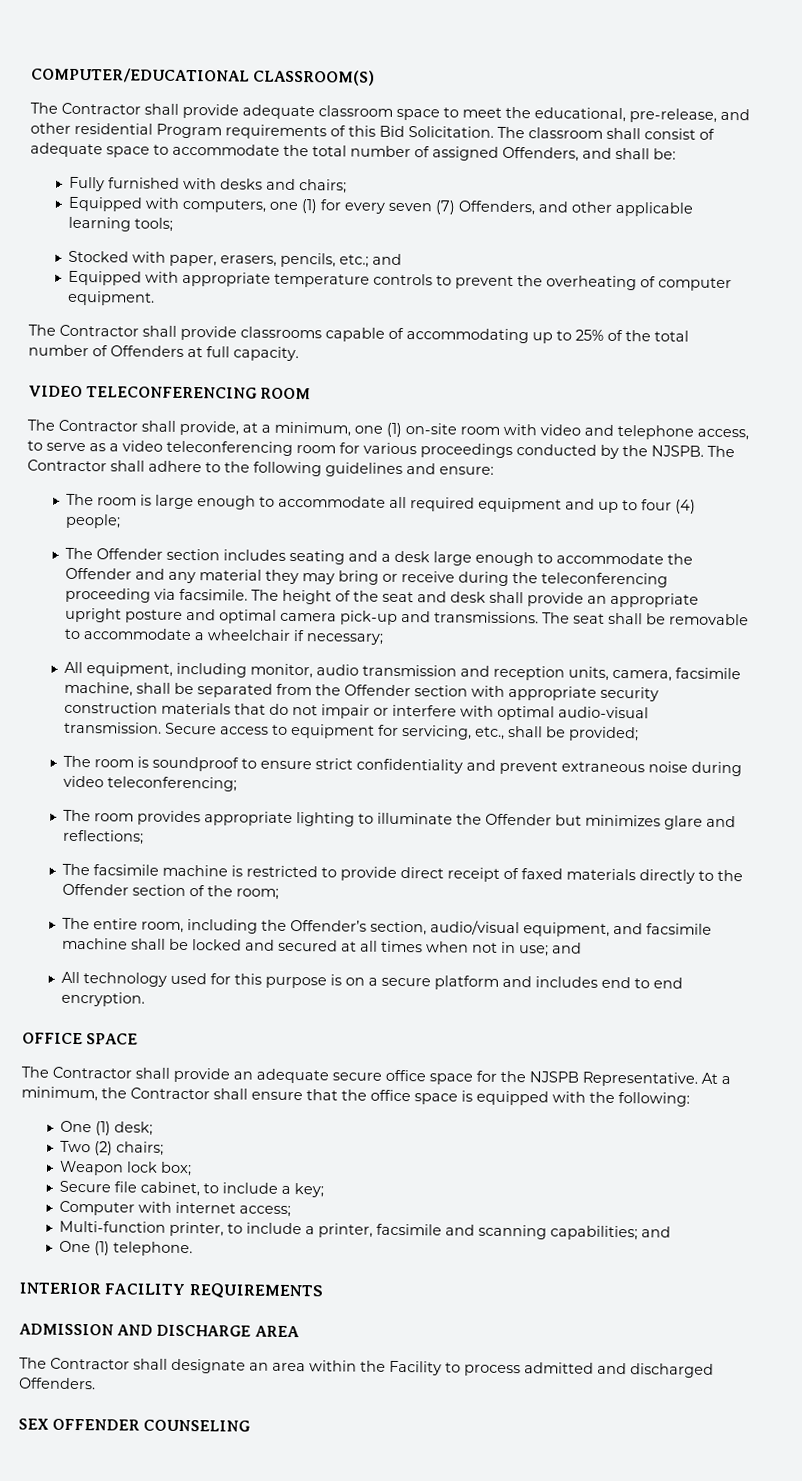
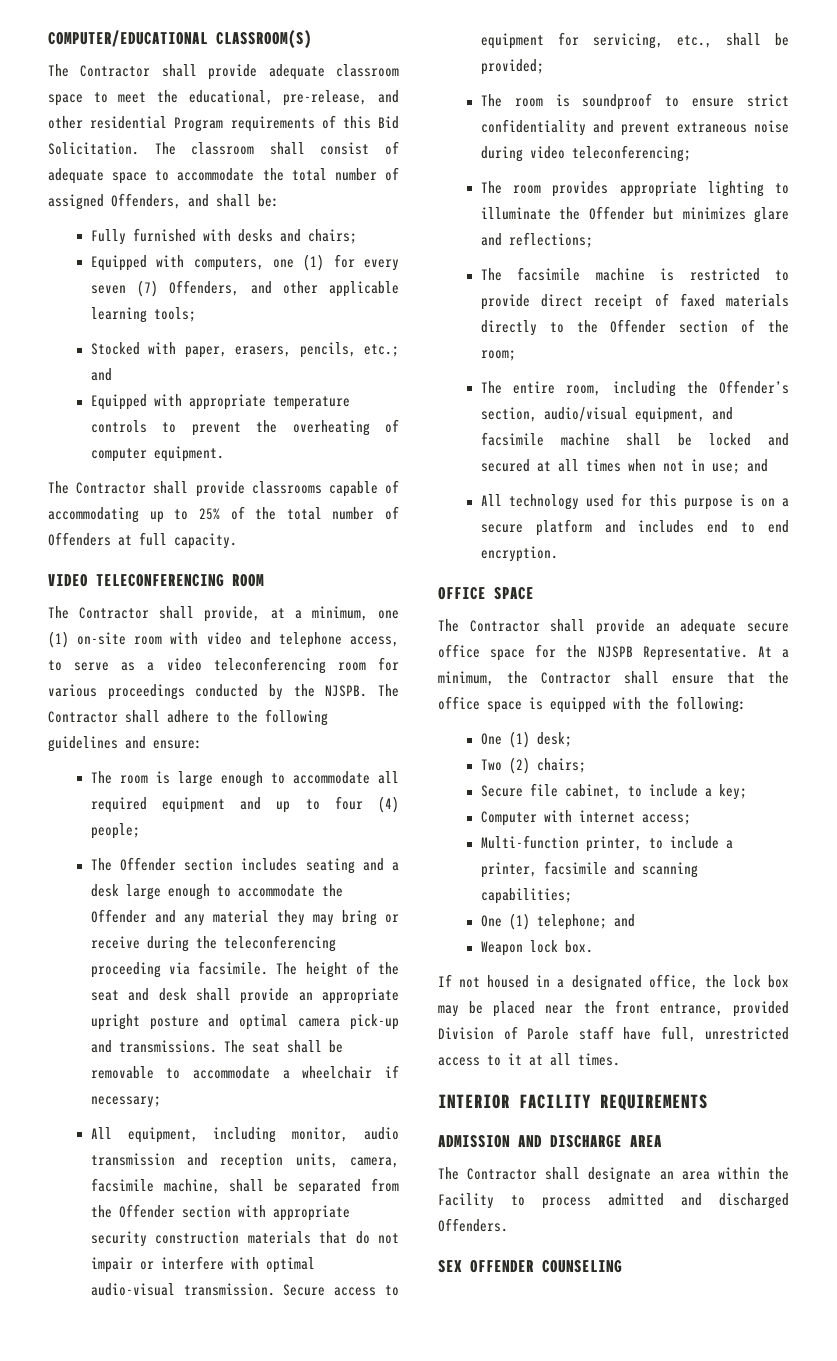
- Weapon lock box;
- Multi-function printer, to include a printer, facsimile and scanning capabilities; and
- One (1) telephone.
+ Multi-function printer, to include a printer, facsimile and scanning capabilities;
+ One (1) telephone; and
+ Weapon lock box.
+ If not housed in a designated office, the lock box may be placed near the front entrance, provided Division of Parole staff have full, unrestricted access to it at all times.

